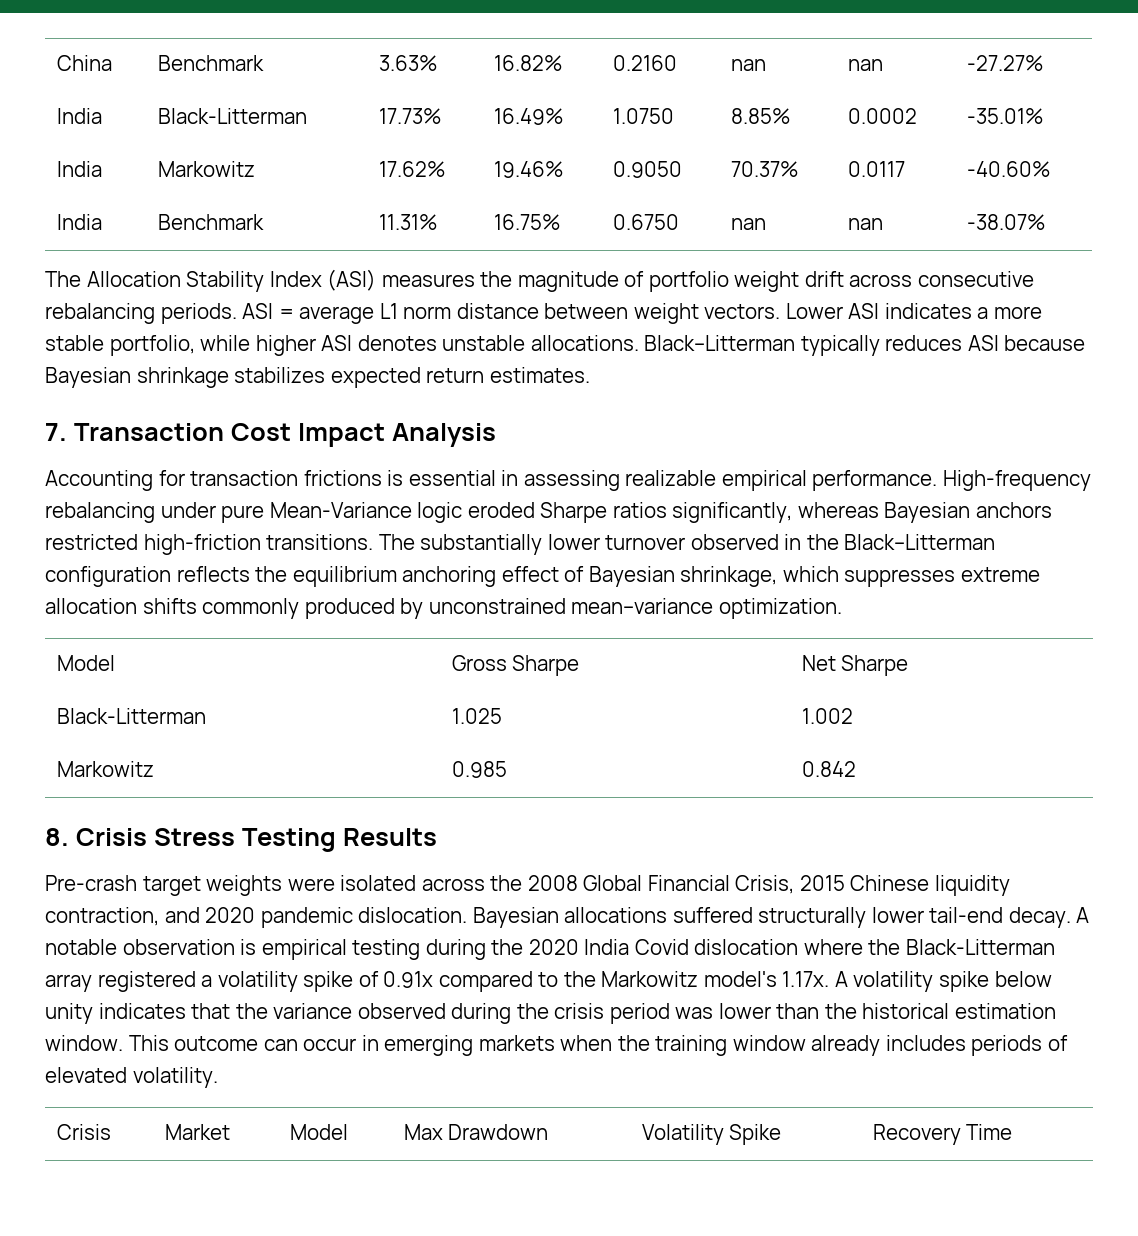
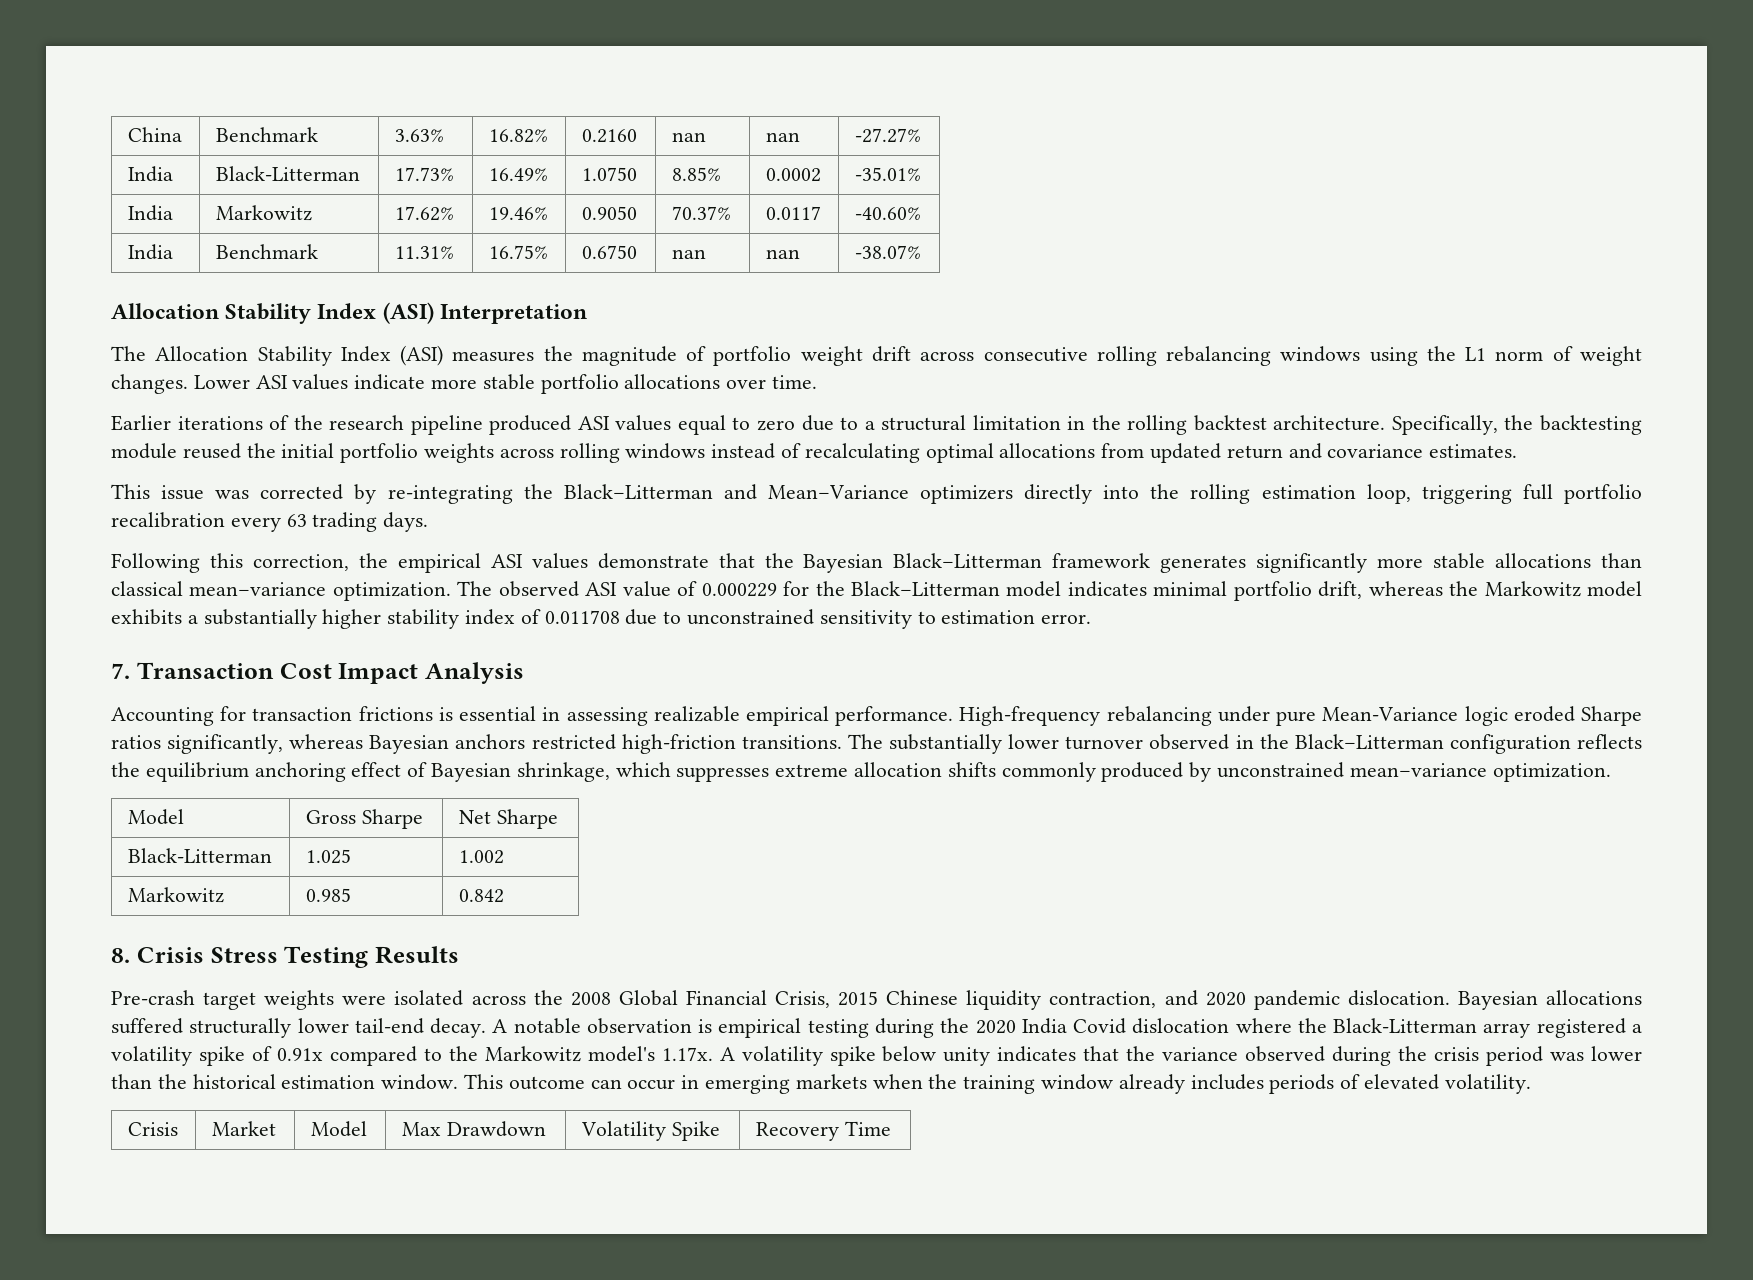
+ Allocation Stability Index (ASI) Interpretation
- The Allocation Stability Index (ASI) measures the magnitude of portfolio weight drift across consecutive rebalancing periods. ASI = average L1 norm distance between weight vectors. Lower ASI indicates a more stable portfolio, while higher ASI denotes unstable allocations. Black–Litterman typically reduces ASI because Bayesian shrinkage stabilizes expected return estimates.
+ The Allocation Stability Index (ASI) measures the magnitude of portfolio weight drift across consecutive rolling rebalancing windows using the L1 norm of weight changes. Lower ASI values indicate more stable portfolio allocations over time.
+ Earlier iterations of the research pipeline produced ASI values equal to zero due to a structural limitation in the rolling backtest architecture. Specifically, the backtesting module reused the initial portfolio weights across rolling windows instead of recalculating optimal allocations from updated return and covariance estimates.
+ This issue was corrected by re-integrating the Black–Litterman and Mean–Variance optimizers directly into the rolling estimation loop, triggering full portfolio recalibration every 63 trading days.
+ Following this correction, the empirical ASI values demonstrate that the Bayesian Black–Litterman framework generates significantly more stable allocations than classical mean–variance optimization. The observed ASI value of 0.000229 for the Black–Litterman model indicates minimal portfolio drift, whereas the Markowitz model exhibits a substantially higher stability index of 0.011708 due to unconstrained sensitivity to estimation error.

